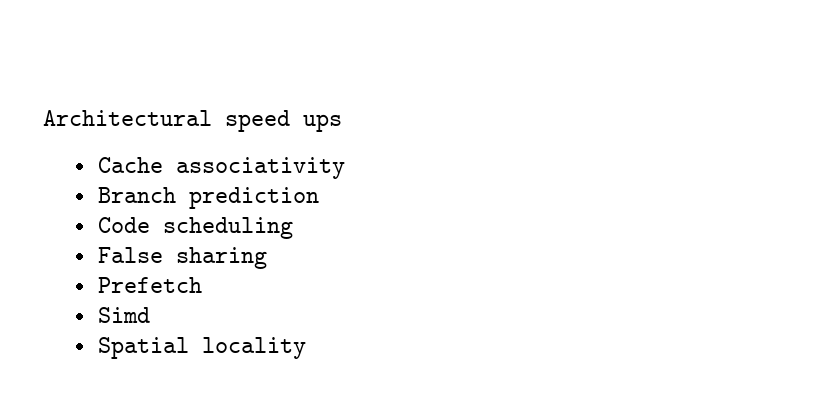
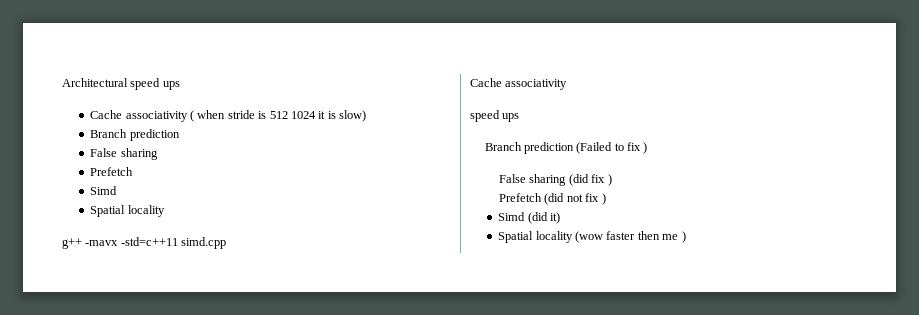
- Cache associativity
+ Cache associativity ( when stride is 512 1024 it is slow)
  Branch prediction
- Code scheduling
+ g++ -mavx -std=c++11 simd.cpp
+ Cache associativity
+ speed ups
+ Branch prediction (Failed to fix )
+ False sharing (did fix )
+ Prefetch (did not fix )
+ Simd (did it)
+ Spatial locality (wow faster then me )

